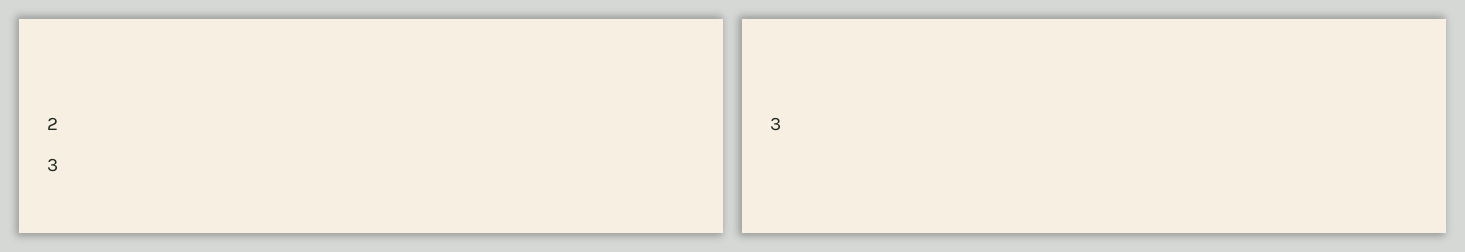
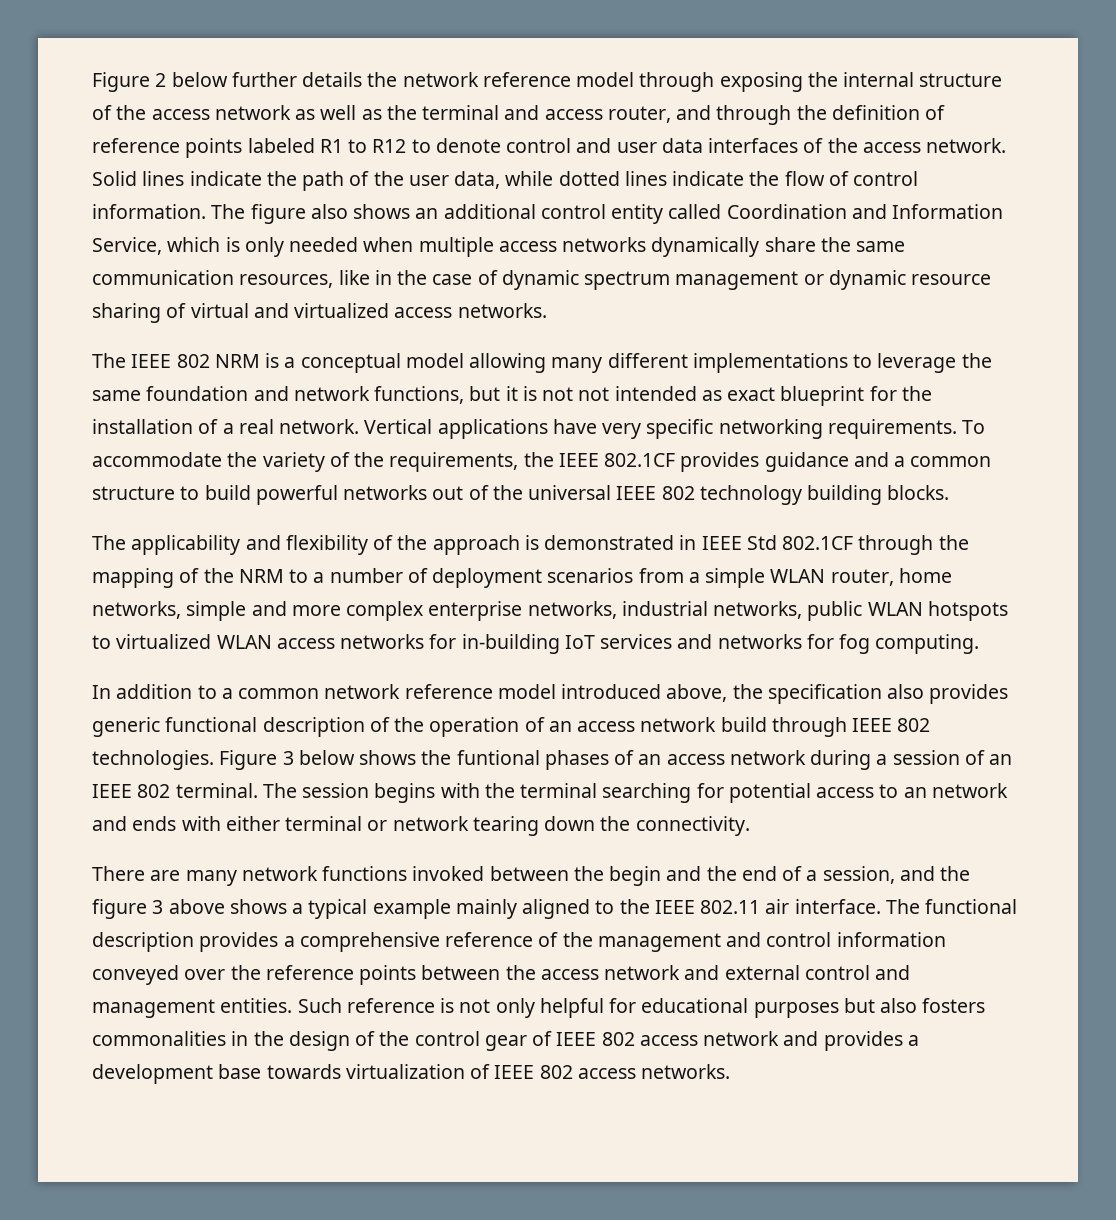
- 2
- 3
- 3
+ Figure 2 below further details the network reference model through exposing the internal structure of the access network as well as the terminal and access router, and through the definition of reference points labeled R1 to R12 to denote control and user data interfaces of the access network. Solid lines indicate the path of the user data, while dotted lines indicate the flow of control information. The figure also shows an additional control entity called Coordination and Information Service, which is only needed when multiple access networks dynamically share the same communication resources, like in the case of dynamic spectrum management or dynamic resource sharing of virtual and virtualized access networks.
+ The IEEE 802 NRM is a conceptual model allowing many different implementations to leverage the same foundation and network functions, but it is not not intended as exact blueprint for the installation of a real network. Vertical applications have very specific networking requirements. To accommodate the variety of the requirements, the IEEE 802.1CF provides guidance and a common structure to build powerful networks out of the universal IEEE 802 technology building blocks.
+ The applicability and flexibility of the approach is demonstrated in IEEE Std 802.1CF through the mapping of the NRM to a number of deployment scenarios from a simple WLAN router, home networks, simple and more complex enterprise networks, industrial networks, public WLAN hotspots to virtualized WLAN access networks for in-building IoT services and networks for fog computing.
+ In addition to a common network reference model introduced above, the specification also provides generic functional description of the operation of an access network build through IEEE 802 technologies. Figure 3 below shows the funtional phases of an access network during a session of an IEEE 802 terminal. The session begins with the terminal searching for potential access to an network and ends with either terminal or network tearing down the connectivity.
+ There are many network functions invoked between the begin and the end of a session, and the figure 3 above shows a typical example mainly aligned to the IEEE 802.11 air interface. The functional description provides a comprehensive reference of the management and control information conveyed over the reference points between the access network and external control and management entities. Such reference is not only helpful for educational purposes but also fosters commonalities in the design of the control gear of IEEE 802 access network and provides a development base towards virtualization of IEEE 802 access networks.

